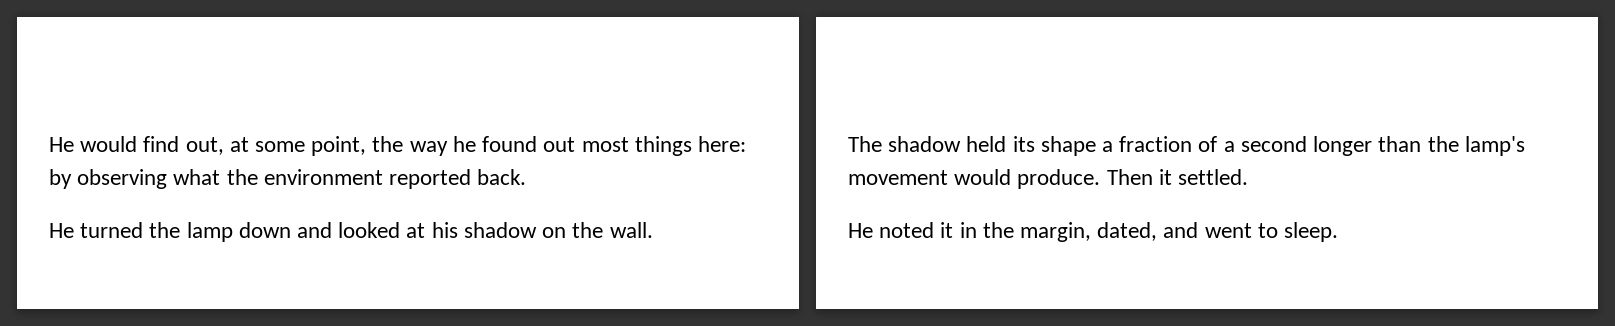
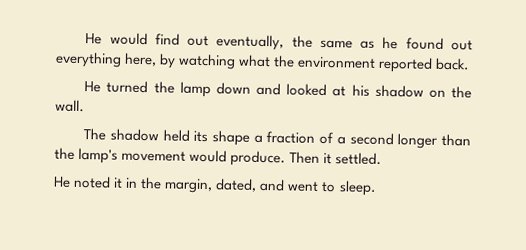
- He would find out, at some point, the way he found out most things here: by observing what the environment reported back.
+ He would find out eventually, the same as he found out everything here, by watching what the environment reported back.

